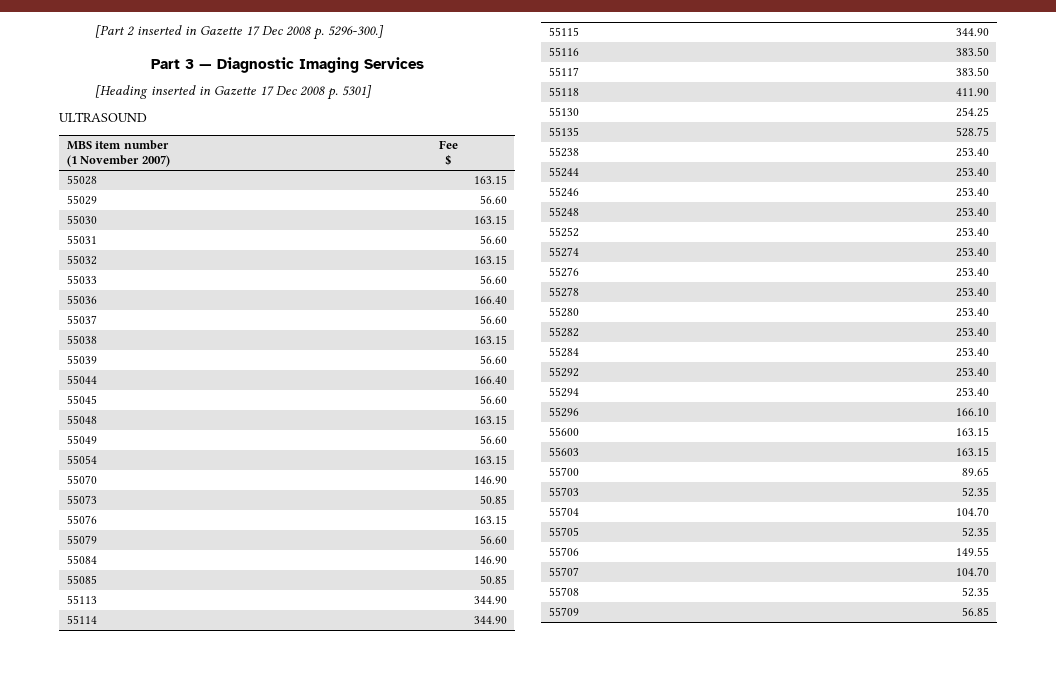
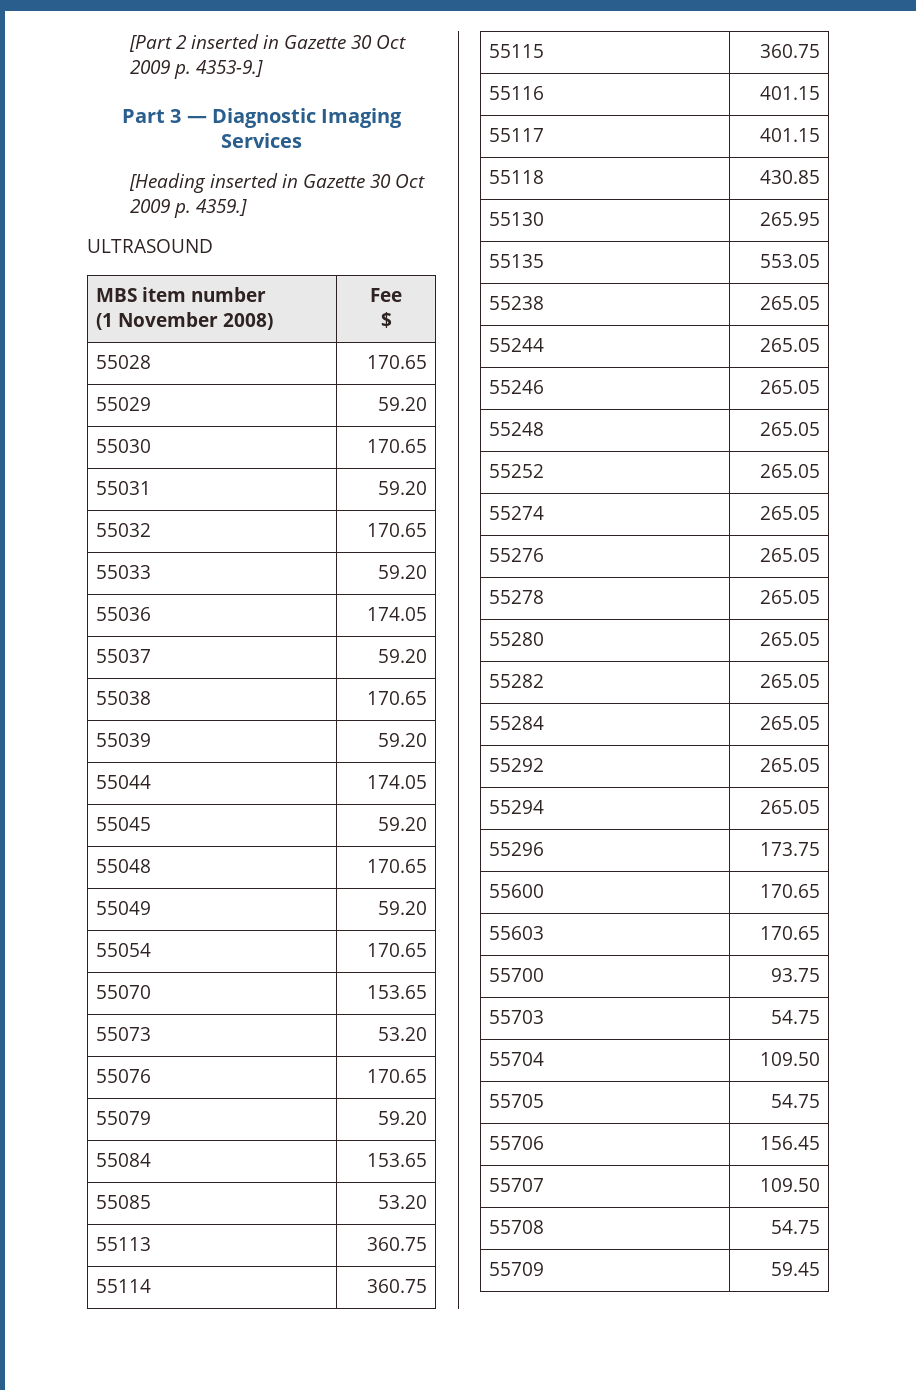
- [Part 2 inserted in Gazette 17 Dec 2008 p. 5296-300.]
+ [Part 2 inserted in Gazette 30 Oct 2009 p. 4353-9.]
- [Heading inserted in Gazette 17 Dec 2008 p. 5301]
+ [Heading inserted in Gazette 30 Oct 2009 p. 4359.]
  MBS item number
- (1 November 2007) | Fee
+ (1 November 2008) | Fee
- 55028 | 163.15
+ 55028 | 170.65
- 55029 | 56.60
+ 55029 | 59.20
- 55030 | 163.15
+ 55030 | 170.65
- 55031 | 56.60
+ 55031 | 59.20
- 55032 | 163.15
+ 55032 | 170.65
- 55033 | 56.60
+ 55033 | 59.20
- 55036 | 166.40
+ 55036 | 174.05
- 55037 | 56.60
+ 55037 | 59.20
- 55038 | 163.15
+ 55038 | 170.65
- 55039 | 56.60
+ 55039 | 59.20
- 55044 | 166.40
+ 55044 | 174.05
- 55045 | 56.60
+ 55045 | 59.20
- 55048 | 163.15
+ 55048 | 170.65
- 55049 | 56.60
+ 55049 | 59.20
- 55054 | 163.15
+ 55054 | 170.65
- 55070 | 146.90
+ 55070 | 153.65
- 55073 | 50.85
+ 55073 | 53.20
- 55076 | 163.15
+ 55076 | 170.65
- 55079 | 56.60
+ 55079 | 59.20
- 55084 | 146.90
+ 55084 | 153.65
- 55085 | 50.85
+ 55085 | 53.20
- 55113 | 344.90
+ 55113 | 360.75
- 55114 | 344.90
+ 55114 | 360.75
- 55115 | 344.90
+ 55115 | 360.75
- 55116 | 383.50
+ 55116 | 401.15
- 55117 | 383.50
+ 55117 | 401.15
- 55118 | 411.90
+ 55118 | 430.85
- 55130 | 254.25
+ 55130 | 265.95
- 55135 | 528.75
+ 55135 | 553.05
- 55238 | 253.40
+ 55238 | 265.05
- 55244 | 253.40
+ 55244 | 265.05
- 55246 | 253.40
+ 55246 | 265.05
- 55248 | 253.40
+ 55248 | 265.05
- 55252 | 253.40
+ 55252 | 265.05
- 55274 | 253.40
+ 55274 | 265.05
- 55276 | 253.40
+ 55276 | 265.05
- 55278 | 253.40
+ 55278 | 265.05
- 55280 | 253.40
+ 55280 | 265.05
- 55282 | 253.40
+ 55282 | 265.05
- 55284 | 253.40
+ 55284 | 265.05
- 55292 | 253.40
+ 55292 | 265.05
- 55294 | 253.40
+ 55294 | 265.05
- 55296 | 166.10
+ 55296 | 173.75
- 55600 | 163.15
+ 55600 | 170.65
- 55603 | 163.15
+ 55603 | 170.65
- 55700 | 89.65
+ 55700 | 93.75
- 55703 | 52.35
+ 55703 | 54.75
- 55704 | 104.70
+ 55704 | 109.50
- 55705 | 52.35
+ 55705 | 54.75
- 55706 | 149.55
+ 55706 | 156.45
- 55707 | 104.70
+ 55707 | 109.50
- 55708 | 52.35
+ 55708 | 54.75
- 55709 | 56.85
+ 55709 | 59.45

